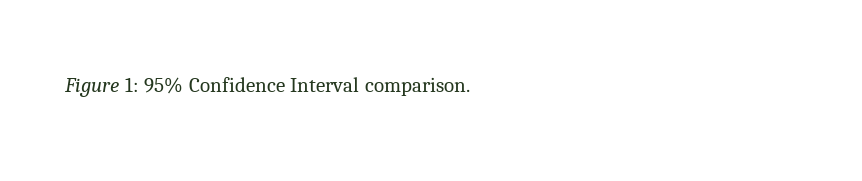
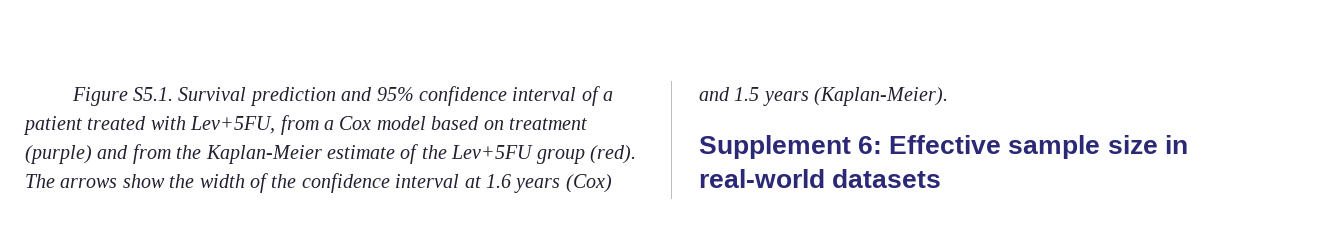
- Figure 1: 95% Confidence Interval comparison.
+ Figure S5.1. Survival prediction and 95% confidence interval of a patient treated with Lev+5FU, from a Cox model based on treatment (purple) and from the Kaplan-Meier estimate of the Lev+5FU group (red). The arrows show the width of the confidence interval at 1.6 years (Cox) and 1.5 years (Kaplan-Meier).
+ Supplement 6: Effective sample size in real-world datasets

